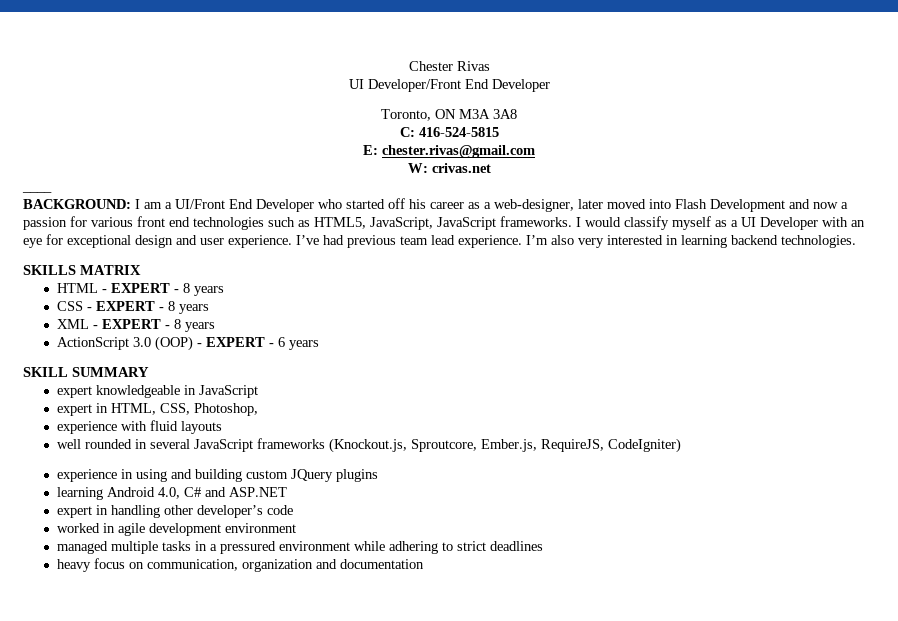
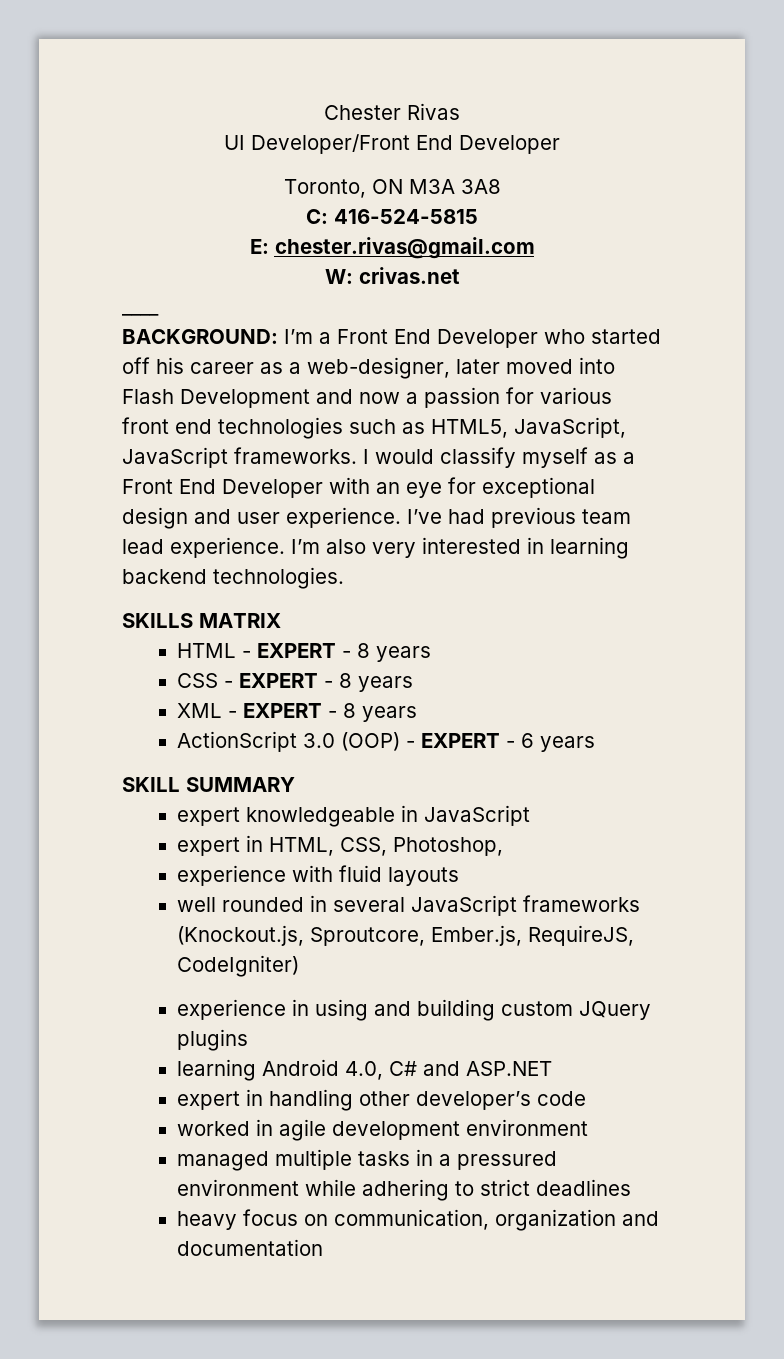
- BACKGROUND: I am a UI/Front End Developer who started off his career as a web-designer, later moved into Flash Development and now a passion for various front end technologies such as HTML5, JavaScript, JavaScript frameworks.
+ BACKGROUND: I’m a Front End Developer who started off his career as a web-designer, later moved into Flash Development and now a passion for various front end technologies such as HTML5, JavaScript, JavaScript frameworks.
- I would classify myself as a UI Developer with an eye for exceptional design and user experience.
+ I would classify myself as a Front End Developer with an eye for exceptional design and user experience.

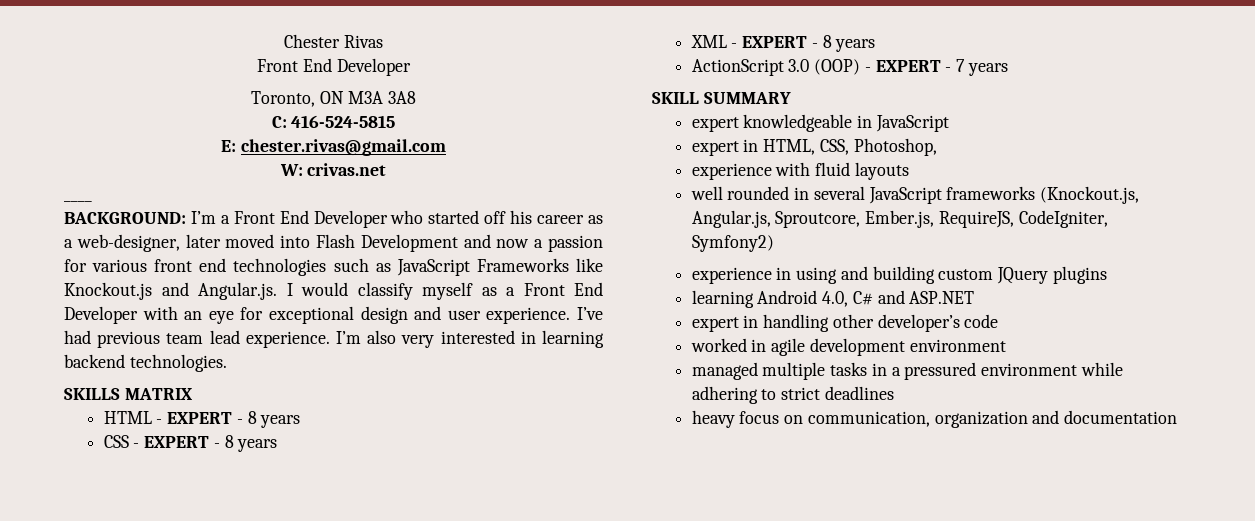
  Chester Rivas
- UI Developer/Front End Developer
+ Front End Developer
- BACKGROUND: I’m a Front End Developer who started off his career as a web-designer, later moved into Flash Development and now a passion for various front end technologies such as HTML5, JavaScript, JavaScript frameworks. I would classify myself as a Front End Developer with an eye for exceptional design and user experience.
+ BACKGROUND: I’m a Front End Developer who started off his career as a web-designer, later moved into Flash Development and now a passion for various front end technologies such as JavaScript Frameworks like Knockout.js and Angular.js. I would classify myself as a Front End Developer with an eye for exceptional design and user experience.
- ActionScript 3.0 (OOP) - EXPERT - 6 years
+ ActionScript 3.0 (OOP) - EXPERT - 7 years
- well rounded in several JavaScript frameworks (Knockout.js, Sproutcore, Ember.js, RequireJS, CodeIgniter)
+ well rounded in several JavaScript frameworks (Knockout.js, Angular.js, Sproutcore, Ember.js, RequireJS, CodeIgniter, Symfony2)

